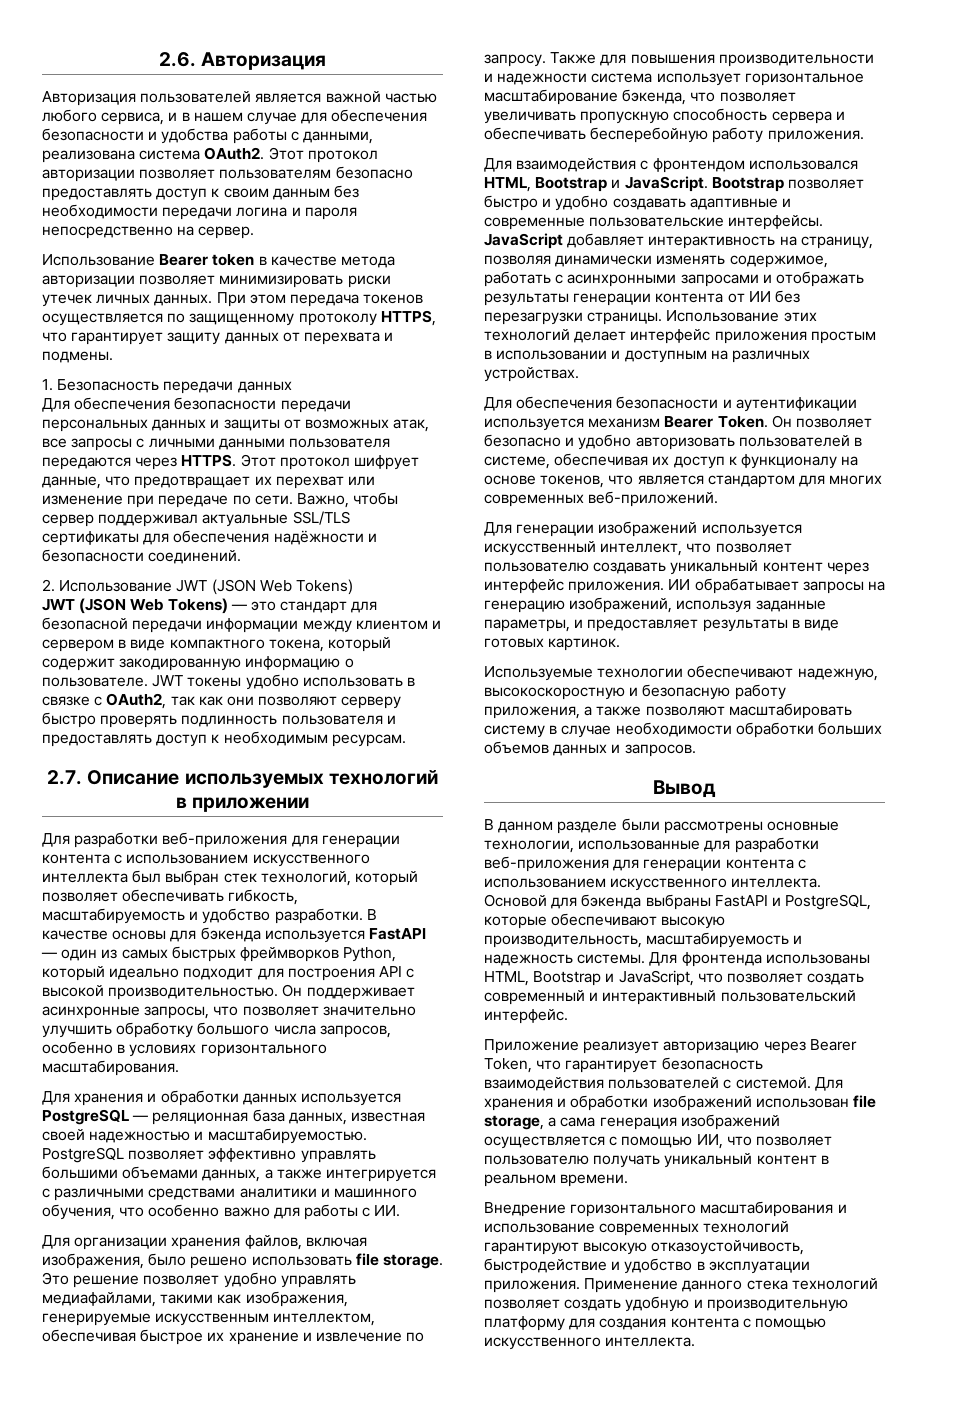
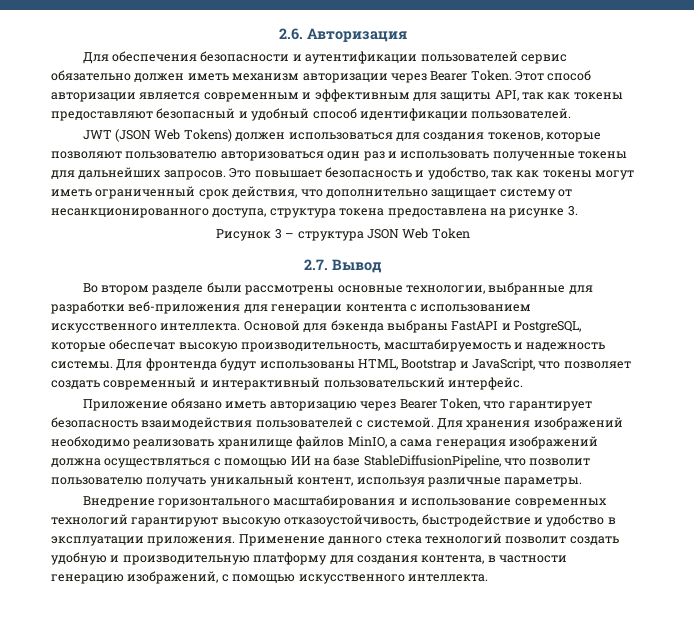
- Авторизация пользователей является важной частью любого сервиса, и в нашем случае для обеспечения безопасности и удобства работы с данными, реализована система OAuth2. Этот протокол авторизации позволяет пользователям безопасно предоставлять доступ к своим данным без необходимости передачи логина и пароля непосредственно на сервер.
- Использование Bearer token в качестве метода авторизации позволяет минимизировать риски утечек личных данных. При этом передача токенов осуществляется по защищенному протоколу HTTPS, что гарантирует защиту данных от перехвата и подмены.
- 1. Безопасность передачи данных
- Для обеспечения безопасности передачи персональных данных и защиты от возможных атак, все запросы с личными данными пользователя передаются через HTTPS. Этот протокол шифрует данные, что предотвращает их перехват или изменение при передаче по сети. Важно, чтобы сервер поддерживал актуальные SSL/TLS сертификаты для обеспечения надёжности и безопасности соединений.
- 2. Использование JWT (JSON Web Tokens)
- JWT (JSON Web Tokens) — это стандарт для безопасной передачи информации между клиентом и сервером в виде компактного токена, который содержит закодированную информацию о пользователе. JWT токены удобно использовать в связке с OAuth2, так как они позволяют серверу быстро проверять подлинность пользователя и предоставлять доступ к необходимым ресурсам.
- 2.7. Описание используемых технологий в приложении
- Для разработки веб-приложения для генерации контента с использованием искусственного интеллекта был выбран стек технологий, который позволяет обеспечивать гибкость, масштабируемость и удобство разработки. В качестве основы для бэкенда используется FastAPI — один из самых быстрых фреймворков Python, который идеально подходит для построения API с высокой производительностью. Он поддерживает асинхронные запросы, что позволяет значительно улучшить обработку большого числа запросов, особенно в условиях горизонтального масштабирования.
- Для хранения и обработки данных используется PostgreSQL — реляционная база данных, известная своей надежностью и масштабируемостью. PostgreSQL позволяет эффективно управлять большими объемами данных, а также интегрируется с различными средствами аналитики и машинного обучения, что особенно важно для работы с ИИ.
- Для организации хранения файлов, включая изображения, было решено использовать file storage. Это решение позволяет удобно управлять медиафайлами, такими как изображения, генерируемые искусственным интеллектом, обеспечивая быстрое их хранение и извлечение по запросу. Также для повышения производительности и надежности система использует горизонтальное масштабирование бэкенда, что позволяет увеличивать пропускную способность сервера и обеспечивать бесперебойную работу приложения.
- Для взаимодействия с фронтендом использовался HTML, Bootstrap и JavaScript. Bootstrap позволяет быстро и удобно создавать адаптивные и современные пользовательские интерфейсы. JavaScript добавляет интерактивность на страницу, позволяя динамически изменять содержимое, работать с асинхронными запросами и отображать результаты генерации контента от ИИ без перезагрузки страницы. Использование этих технологий делает интерфейс приложения простым в использовании и доступным на различных устройствах.
- Для обеспечения безопасности и аутентификации используется механизм Bearer Token. Он позволяет безопасно и удобно авторизовать пользователей в системе, обеспечивая их доступ к функционалу на основе токенов, что является стандартом для многих современных веб-приложений.
- Для генерации изображений используется искусственный интеллект, что позволяет пользователю создавать уникальный контент через интерфейс приложения. ИИ обрабатывает запросы на генерацию изображений, используя заданные параметры, и предоставляет результаты в виде готовых картинок.
- Используемые технологии обеспечивают надежную, высокоскоростную и безопасную работу приложения, а также позволяют масштабировать систему в случае необходимости обработки больших объемов данных и запросов.
- Вывод
+ Для обеспечения безопасности и аутентификации пользователей сервис обязательно должен иметь механизм авторизации через Bearer Token. Этот способ авторизации является современным и эффективным для защиты API, так как токены предоставляют безопасный и удобный способ идентификации пользователей.
+ JWT (JSON Web Tokens) должен использоваться для создания токенов, которые позволяют пользователю авторизоваться один раз и использовать полученные токены для дальнейших запросов. Это повышает безопасность и удобство, так как токены могут иметь ограниченный срок действия, что дополнительно защищает систему от несанкционированного доступа, структура токена предоставлена на рисунке 3.
+ Рисунок 3 – структура JSON Web Token
+ 2.7. Вывод
- В данном разделе были рассмотрены основные технологии, использованные для разработки веб-приложения для генерации контента с использованием искусственного интеллекта.
+ Во втором разделе были рассмотрены основные технологии, выбранные для разработки веб-приложения для генерации контента с использованием искусственного интеллекта.
- Основой для бэкенда выбраны FastAPI и PostgreSQL, которые обеспечивают высокую производительность, масштабируемость и надежность системы.
+ Основой для бэкенда выбраны FastAPI и PostgreSQL, которые обеспечат высокую производительность, масштабируемость и надежность системы.
- Для фронтенда использованы HTML, Bootstrap и JavaScript, что позволяет создать современный и интерактивный пользовательский интерфейс.
+ Для фронтенда будут использованы HTML, Bootstrap и JavaScript, что позволяет создать современный и интерактивный пользовательский интерфейс.
- Приложение реализует авторизацию через Bearer Token, что гарантирует безопасность взаимодействия пользователей с системой.
+ Приложение обязано иметь авторизацию через Bearer Token, что гарантирует безопасность взаимодействия пользователей с системой.
- Для хранения и обработки изображений использован file storage, а сама генерация изображений осуществляется с помощью ИИ, что позволяет пользователю получать уникальный контент в реальном времени.
+ Для хранения изображений необходимо реализовать хранилище файлов MinIO, а сама генерация изображений должна осуществляться с помощью ИИ на базе StableDiffusionPipeline, что позволит пользователю получать уникальный контент, используя различные параметры.
- Применение данного стека технологий позволяет создать удобную и производительную платформу для создания контента с помощью искусственного интеллекта.
+ Применение данного стека технологий позволит создать удобную и производительную платформу для создания контента, в частности генерацию изображений, с помощью искусственного интеллекта.

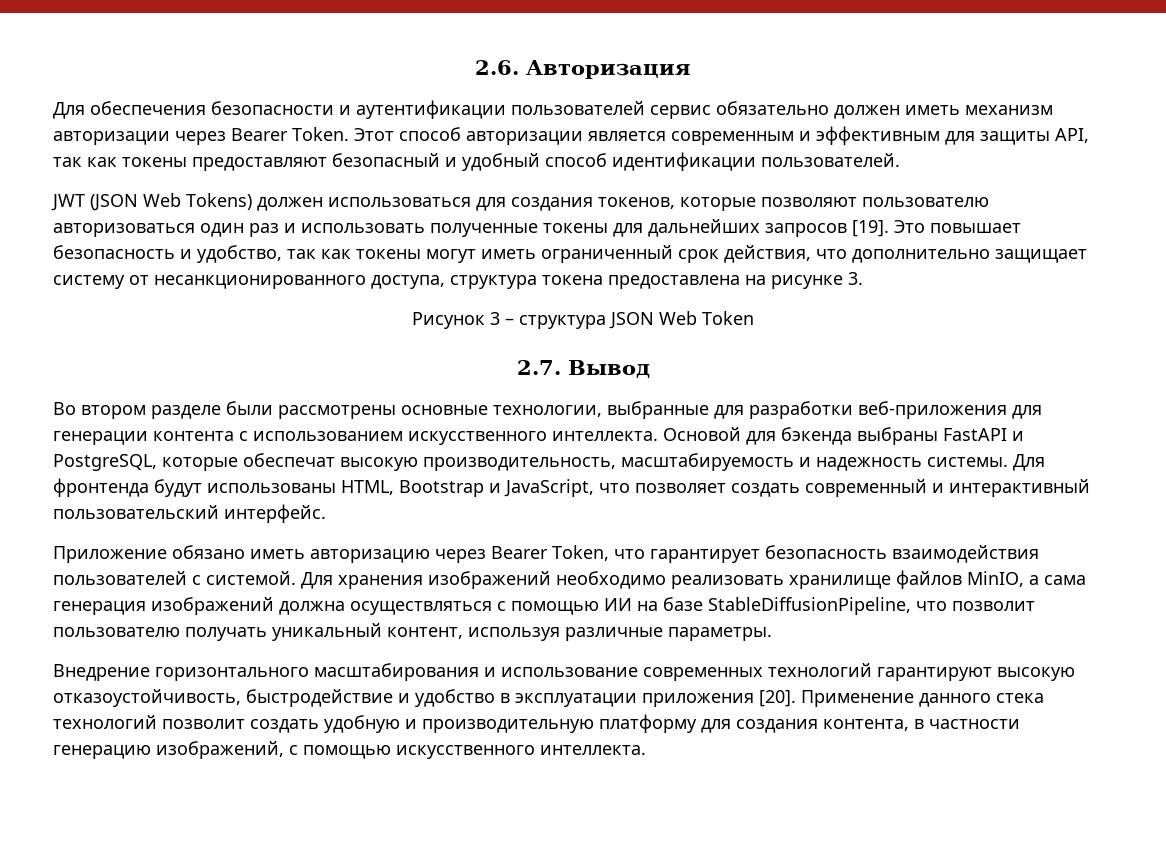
- JWT (JSON Web Tokens) должен использоваться для создания токенов, которые позволяют пользователю авторизоваться один раз и использовать полученные токены для дальнейших запросов.
+ JWT (JSON Web Tokens) должен использоваться для создания токенов, которые позволяют пользователю авторизоваться один раз и использовать полученные токены для дальнейших запросов [19].
- Внедрение горизонтального масштабирования и использование современных технологий гарантируют высокую отказоустойчивость, быстродействие и удобство в эксплуатации приложения.
+ Внедрение горизонтального масштабирования и использование современных технологий гарантируют высокую отказоустойчивость, быстродействие и удобство в эксплуатации приложения [20].

